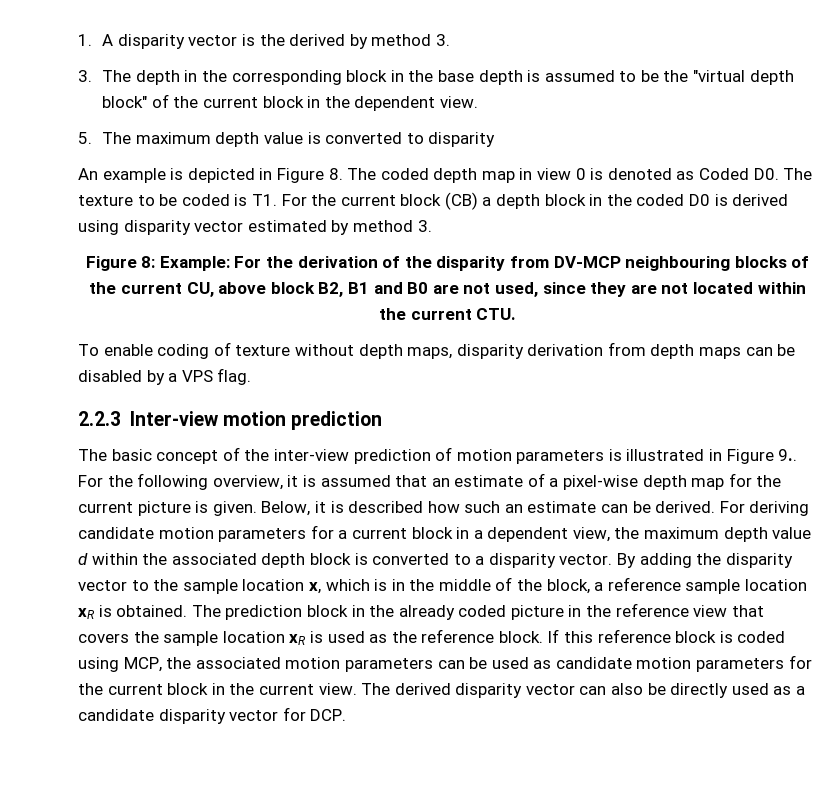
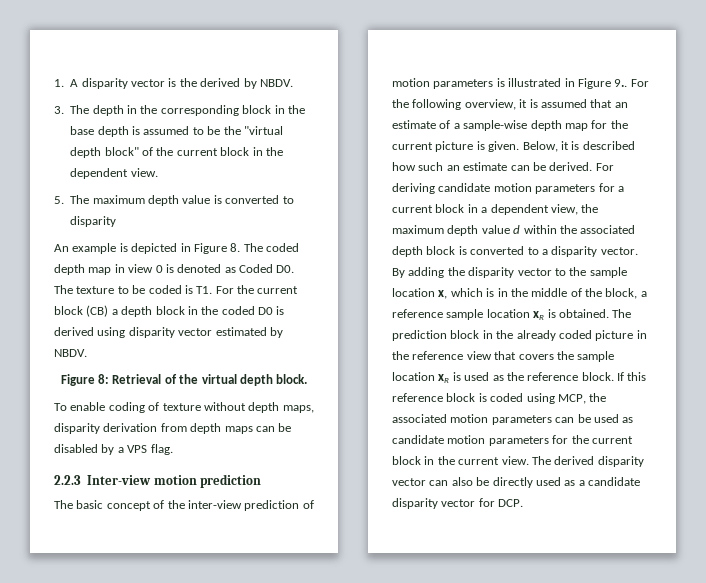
- 1. A disparity vector is the derived by method 3.
+ 1. A disparity vector is the derived by NBDV.
- An example is depicted in Figure 8. The coded depth map in view 0 is denoted as Coded D0. The texture to be coded is T1. For the current block (CB) a depth block in the coded D0 is derived using disparity vector estimated by method 3.
+ An example is depicted in Figure 8. The coded depth map in view 0 is denoted as Coded D0. The texture to be coded is T1. For the current block (CB) a depth block in the coded D0 is derived using disparity vector estimated by NBDV.
- Figure 8: Example: For the derivation of the disparity from DV-MCP neighbouring blocks of the current CU, above block B2, B1 and B0 are not used, since they are not located within the current CTU.
+ Figure 8: Retrieval of the virtual depth block.
- For the following overview, it is assumed that an estimate of a pixel-wise depth map for the current picture is given.
+ For the following overview, it is assumed that an estimate of a sample-wise depth map for the current picture is given.

